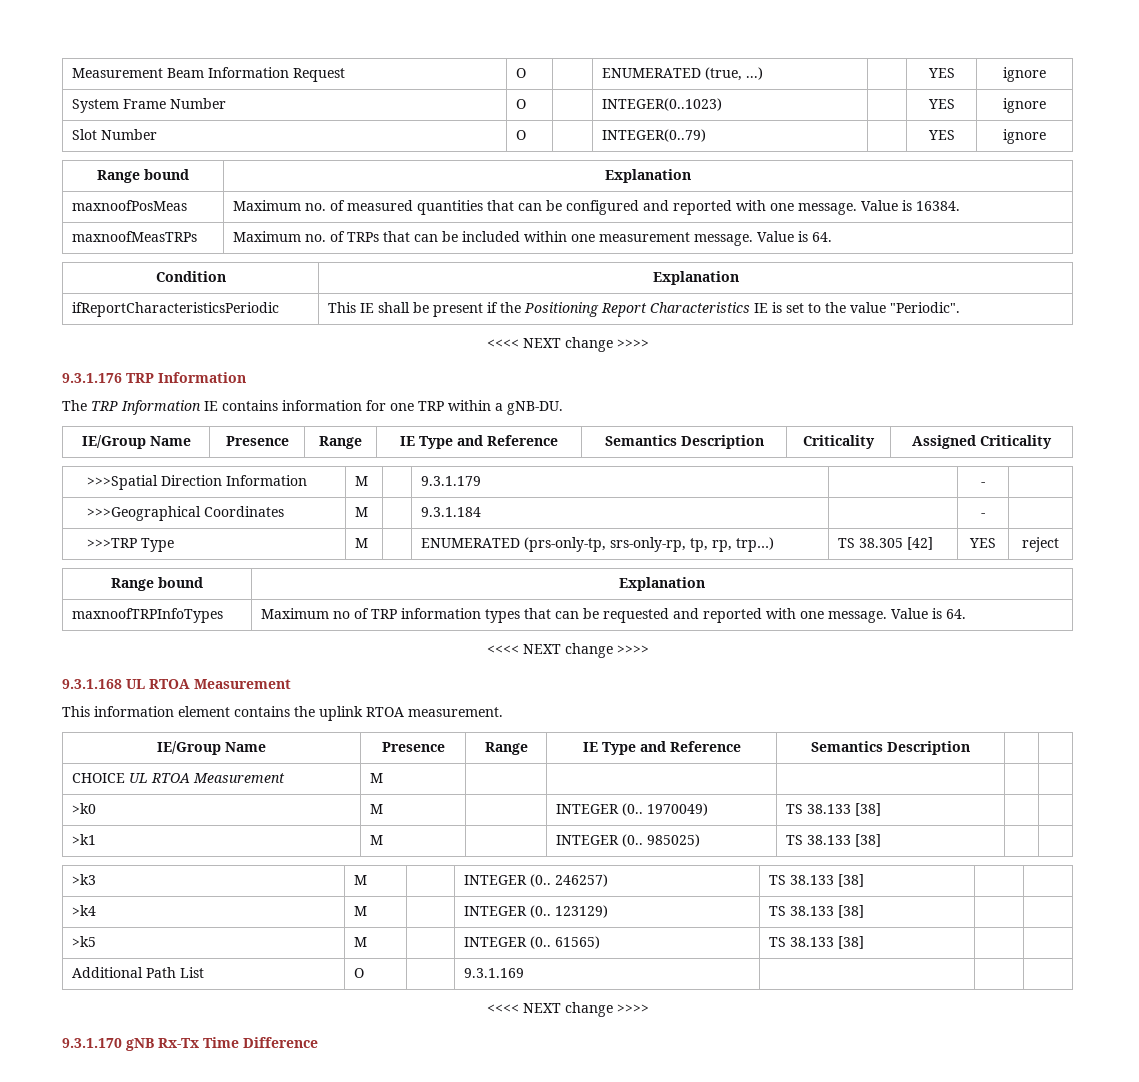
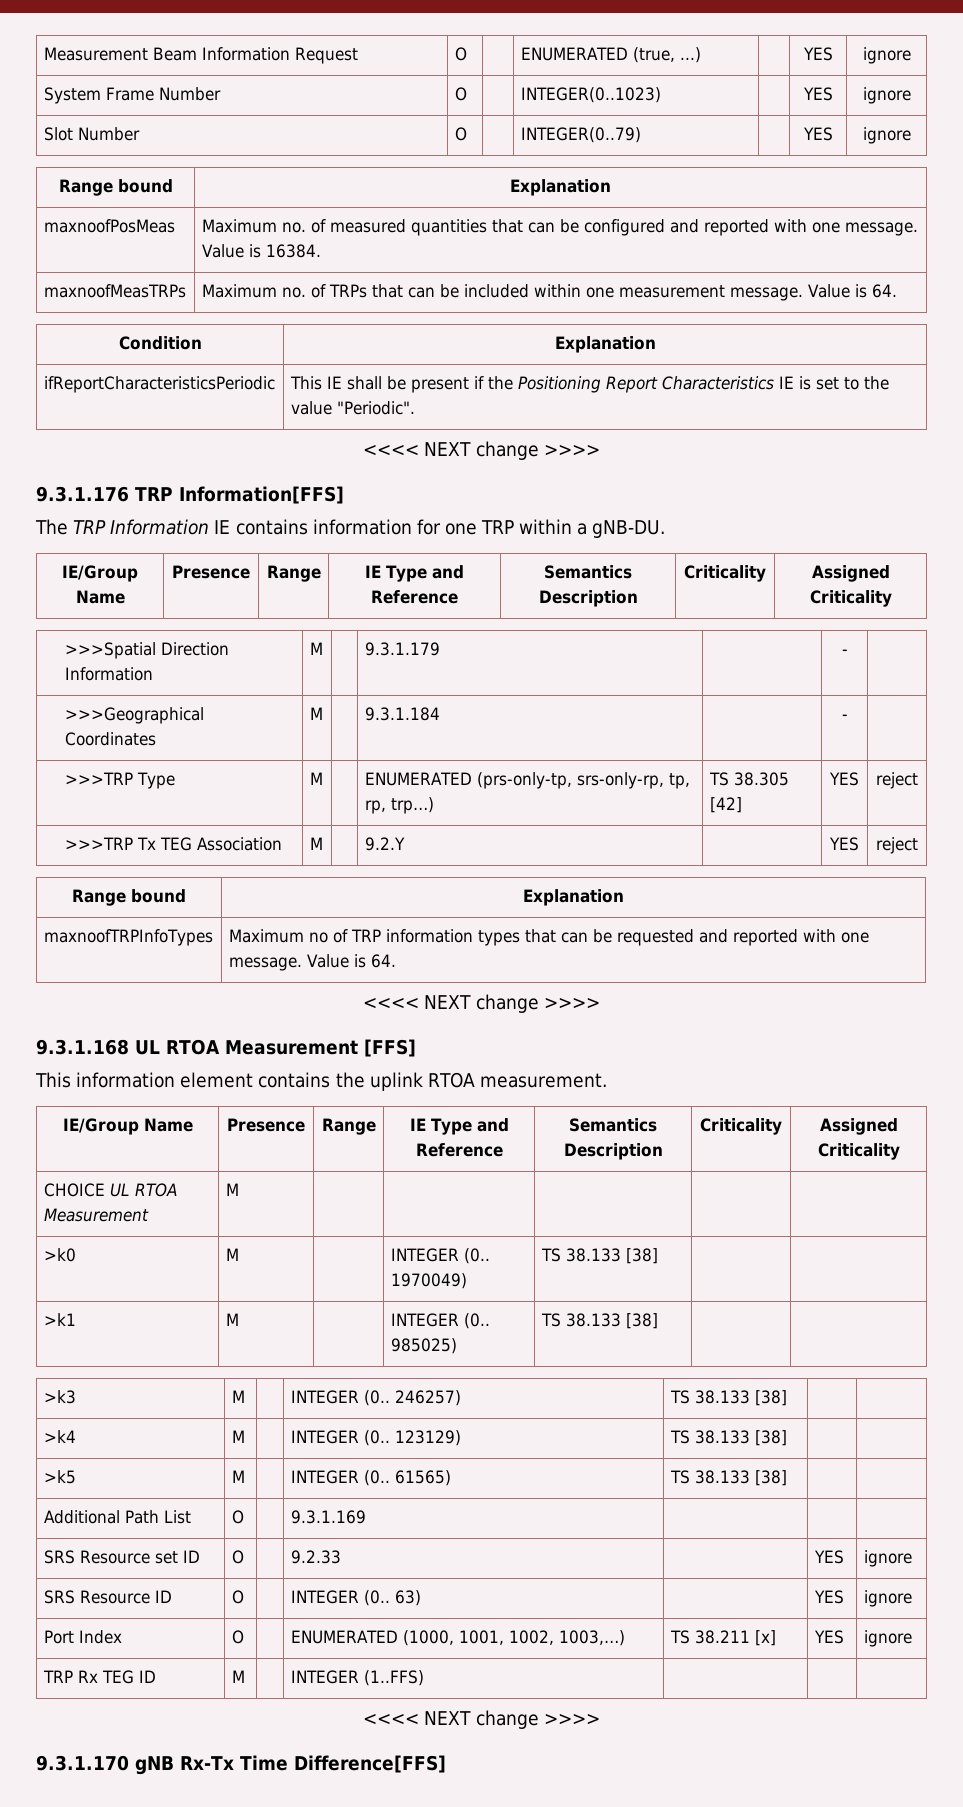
- 9.3.1.176 TRP Information
+ 9.3.1.176 TRP Information[FFS]
+ >>>TRP Tx TEG Association | M | | 9.2.Y | | YES | reject
- 9.3.1.168 UL RTOA Measurement
+ 9.3.1.168 UL RTOA Measurement [FFS]
  This information element contains the uplink RTOA measurement.
- IE/Group Name | Presence | Range | IE Type and Reference | Semantics Description | |
+ IE/Group Name | Presence | Range | IE Type and Reference | Semantics Description | Criticality | Assigned Criticality
+ SRS Resource set ID | O | | 9.2.33 | | YES | ignore
+ SRS Resource ID | O | | INTEGER (0.. 63) | | YES | ignore
+ Port Index | O | | ENUMERATED (1000, 1001, 1002, 1003,…) | TS 38.211 [x] | YES | ignore
+ TRP Rx TEG ID | M | | INTEGER (1..FFS) | | |
- 9.3.1.170 gNB Rx-Tx Time Difference
+ 9.3.1.170 gNB Rx-Tx Time Difference[FFS]

